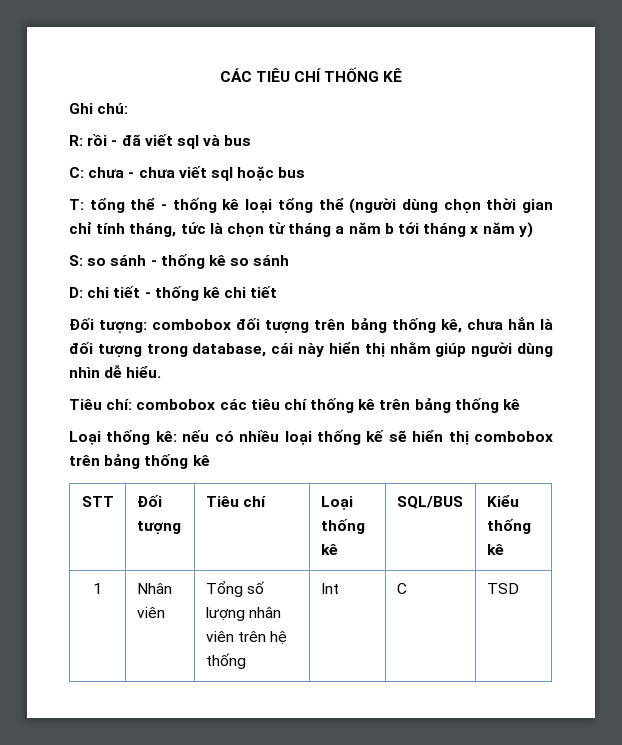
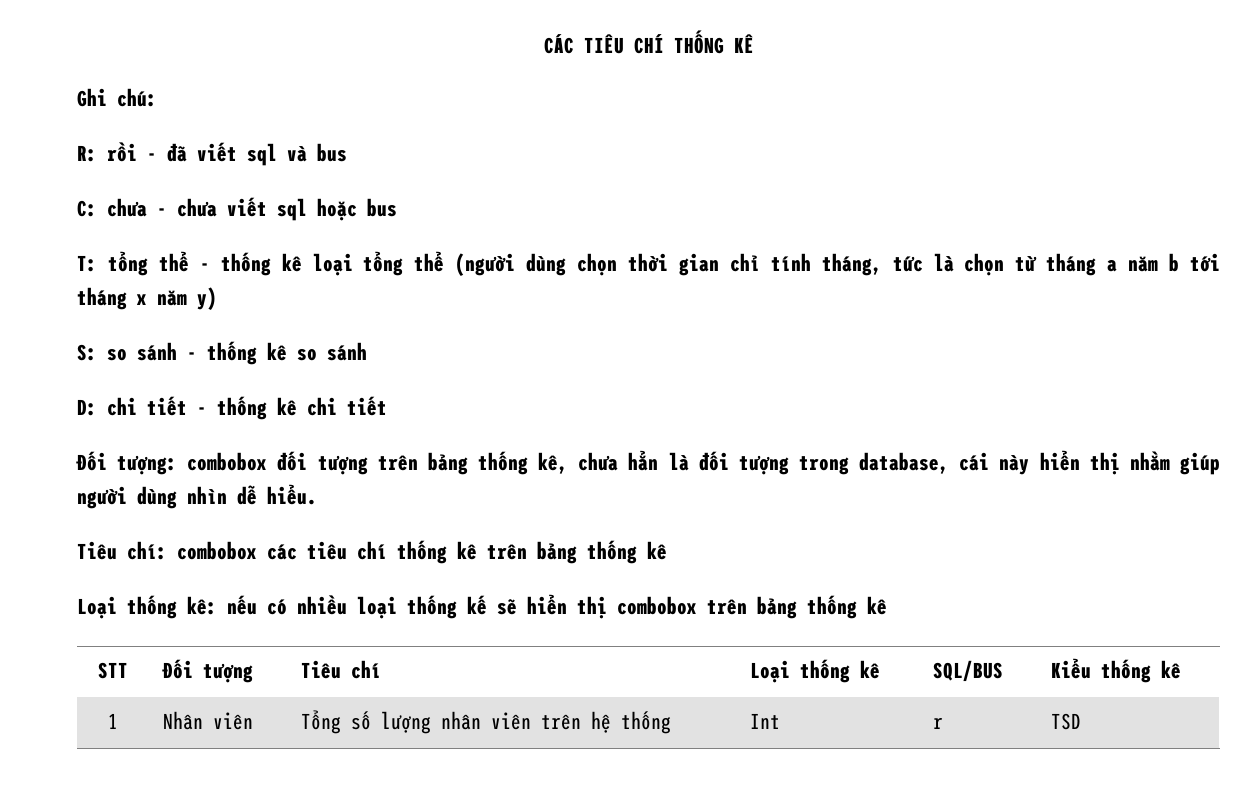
- 1 | Nhân viên | Tổng số lượng nhân viên trên hệ thống | Int | C | TSD
+ 1 | Nhân viên | Tổng số lượng nhân viên trên hệ thống | Int | r | TSD

